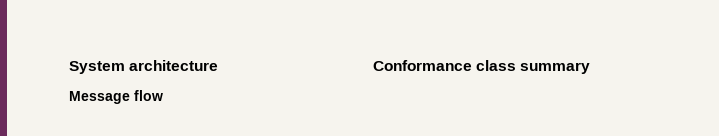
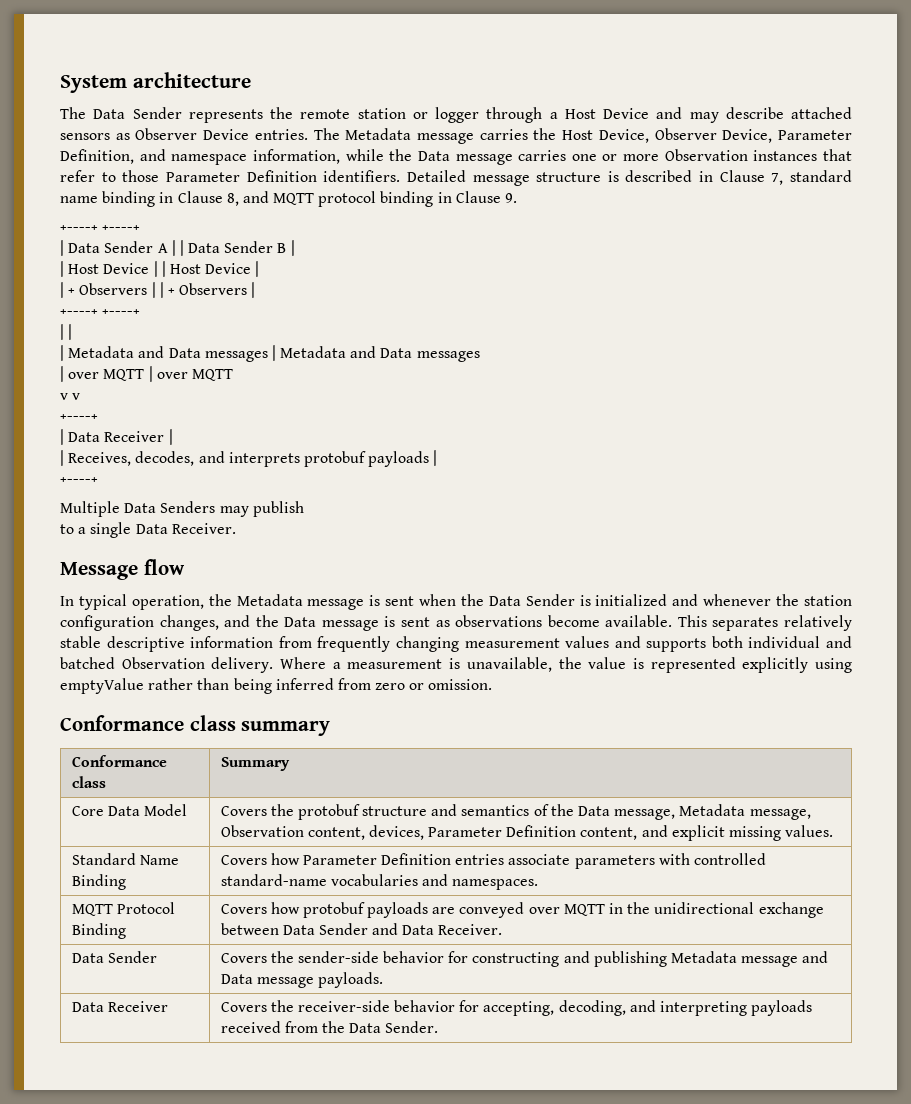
+ The Data Sender represents the remote station or logger through a Host Device and may describe attached sensors as Observer Device entries. The Metadata message carries the Host Device, Observer Device, Parameter Definition, and namespace information, while the Data message carries one or more Observation instances that refer to those Parameter Definition identifiers. Detailed message structure is described in Clause 7, standard name binding in Clause 8, and MQTT protocol binding in Clause 9.
+ +----+ +----+
+ | Data Sender A | | Data Sender B |
+ | Host Device | | Host Device |
+ | + Observers | | + Observers |
+ +----+ +----+
+ | |
+ | Metadata and Data messages | Metadata and Data messages
+ | over MQTT | over MQTT
+ v v
+ +----+
+ | Data Receiver |
+ | Receives, decodes, and interprets protobuf payloads |
+ +----+
+ Multiple Data Senders may publish
+ to a single Data Receiver.
  Message flow
+ In typical operation, the Metadata message is sent when the Data Sender is initialized and whenever the station configuration changes, and the Data message is sent as observations become available. This separates relatively stable descriptive information from frequently changing measurement values and supports both individual and batched Observation delivery. Where a measurement is unavailable, the value is represented explicitly using emptyValue rather than being inferred from zero or omission.
  Conformance class summary
+ Conformance class | Summary
+ Core Data Model | Covers the protobuf structure and semantics of the Data message, Metadata message, Observation content, devices, Parameter Definition content, and explicit missing values.
+ Standard Name Binding | Covers how Parameter Definition entries associate parameters with controlled standard-name vocabularies and namespaces.
+ MQTT Protocol Binding | Covers how protobuf payloads are conveyed over MQTT in the unidirectional exchange between Data Sender and Data Receiver.
+ Data Sender | Covers the sender-side behavior for constructing and publishing Metadata message and Data message payloads.
+ Data Receiver | Covers the receiver-side behavior for accepting, decoding, and interpreting payloads received from the Data Sender.

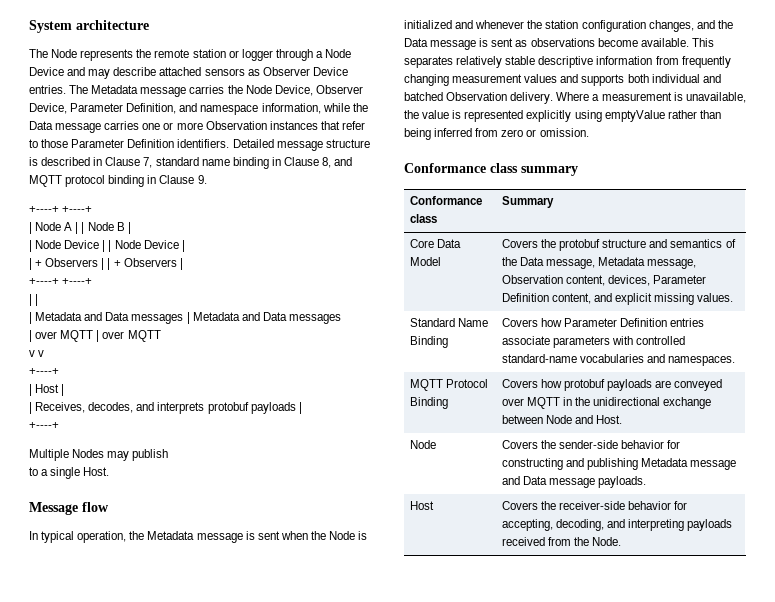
- The Data Sender represents the remote station or logger through a Host Device and may describe attached sensors as Observer Device entries.
+ The Node represents the remote station or logger through a Node Device and may describe attached sensors as Observer Device entries.
- The Metadata message carries the Host Device, Observer Device, Parameter Definition, and namespace information, while the Data message carries one or more Observation instances that refer to those Parameter Definition identifiers.
+ The Metadata message carries the Node Device, Observer Device, Parameter Definition, and namespace information, while the Data message carries one or more Observation instances that refer to those Parameter Definition identifiers.
- | Data Sender A | | Data Sender B |
+ | Node A | | Node B |
- | Host Device | | Host Device |
+ | Node Device | | Node Device |
- | Data Receiver |
+ | Host |
- Multiple Data Senders may publish
+ Multiple Nodes may publish
- to a single Data Receiver.
+ to a single Host.
- In typical operation, the Metadata message is sent when the Data Sender is initialized and whenever the station configuration changes, and the Data message is sent as observations become available.
+ In typical operation, the Metadata message is sent when the Node is initialized and whenever the station configuration changes, and the Data message is sent as observations become available.
- MQTT Protocol Binding | Covers how protobuf payloads are conveyed over MQTT in the unidirectional exchange between Data Sender and Data Receiver.
- Data Sender | Covers the sender-side behavior for constructing and publishing Metadata message and Data message payloads.
+ MQTT Protocol Binding | Covers how protobuf payloads are conveyed over MQTT in the unidirectional exchange between Node and Host.
+ Node | Covers the sender-side behavior for constructing and publishing Metadata message and Data message payloads.
- Data Receiver | Covers the receiver-side behavior for accepting, decoding, and interpreting payloads received from the Data Sender.
+ Host | Covers the receiver-side behavior for accepting, decoding, and interpreting payloads received from the Node.

